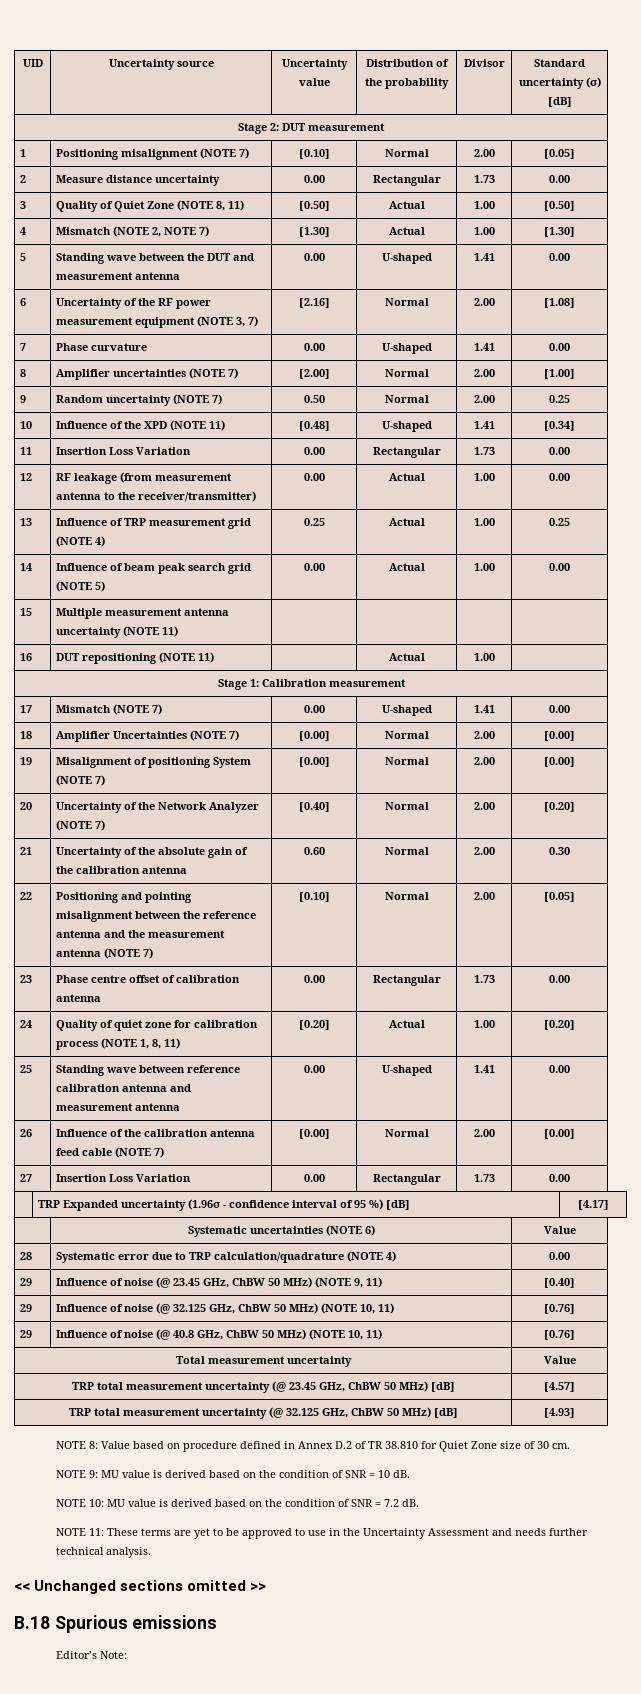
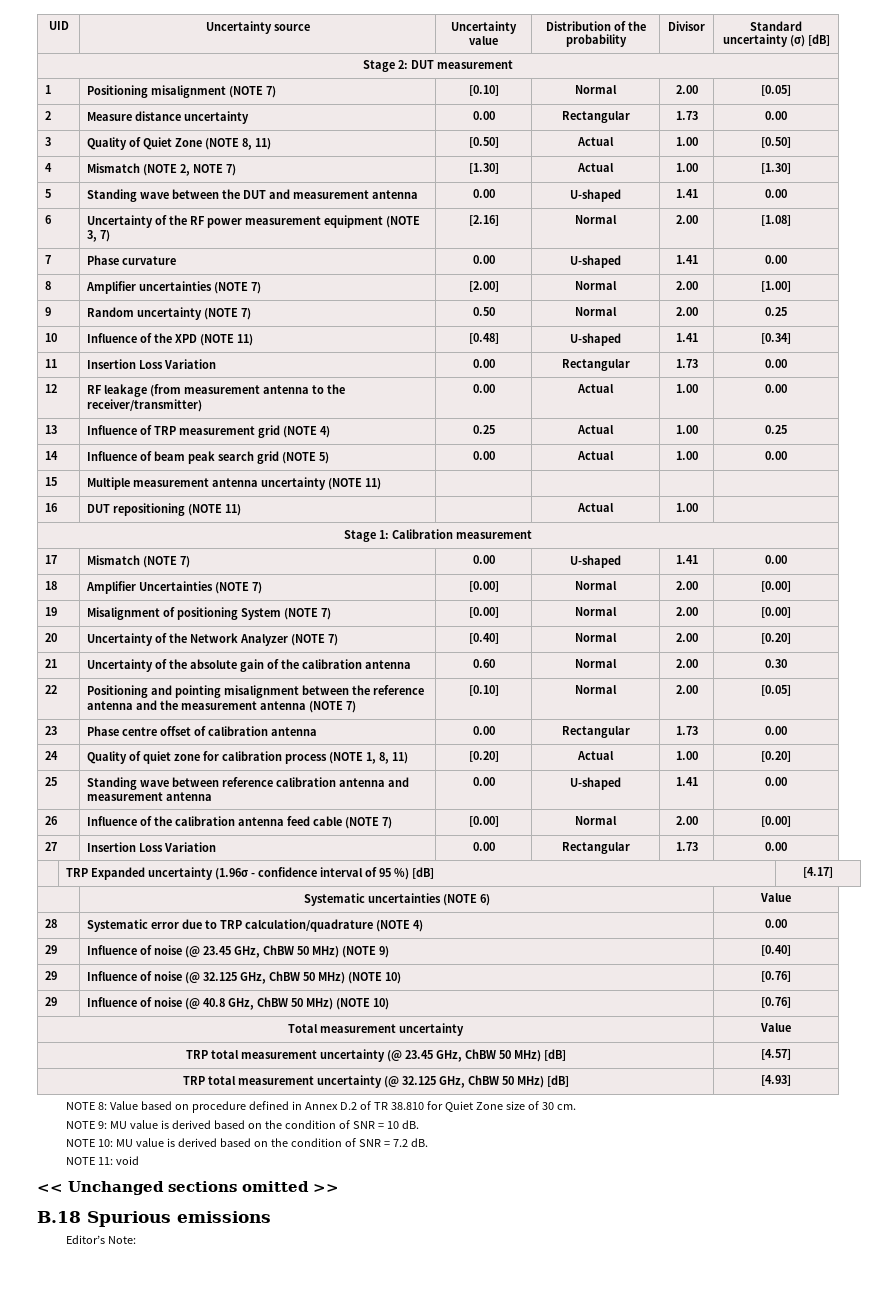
- 29 | Influence of noise (@ 23.45 GHz, ChBW 50 MHz) (NOTE 9, 11) | [0.40]
+ 29 | Influence of noise (@ 23.45 GHz, ChBW 50 MHz) (NOTE 9) | [0.40]
- 29 | Influence of noise (@ 32.125 GHz, ChBW 50 MHz) (NOTE 10, 11) | [0.76]
+ 29 | Influence of noise (@ 32.125 GHz, ChBW 50 MHz) (NOTE 10) | [0.76]
- 29 | Influence of noise (@ 40.8 GHz, ChBW 50 MHz) (NOTE 10, 11) | [0.76]
+ 29 | Influence of noise (@ 40.8 GHz, ChBW 50 MHz) (NOTE 10) | [0.76]
- NOTE 11: These terms are yet to be approved to use in the Uncertainty Assessment and needs further technical analysis.
+ NOTE 11: void

